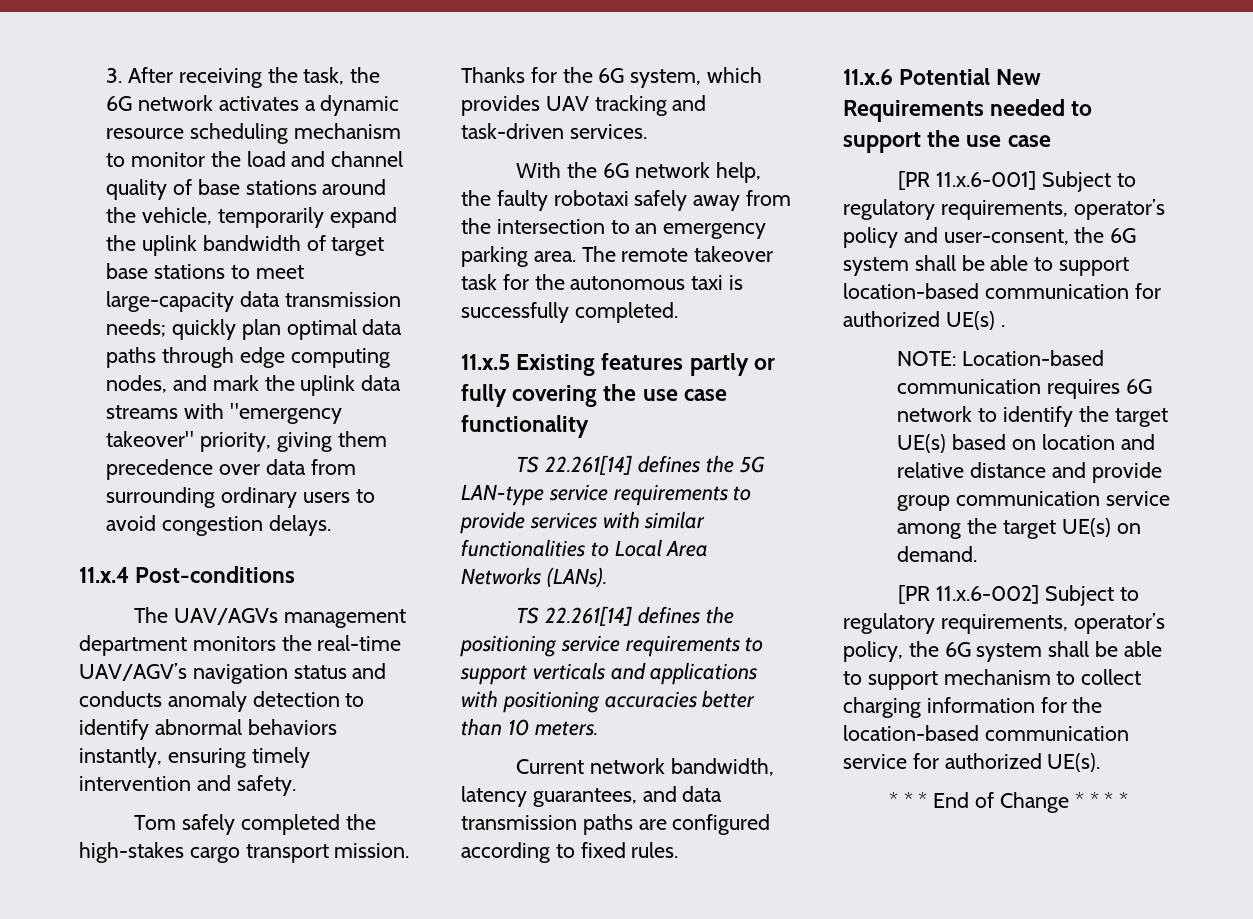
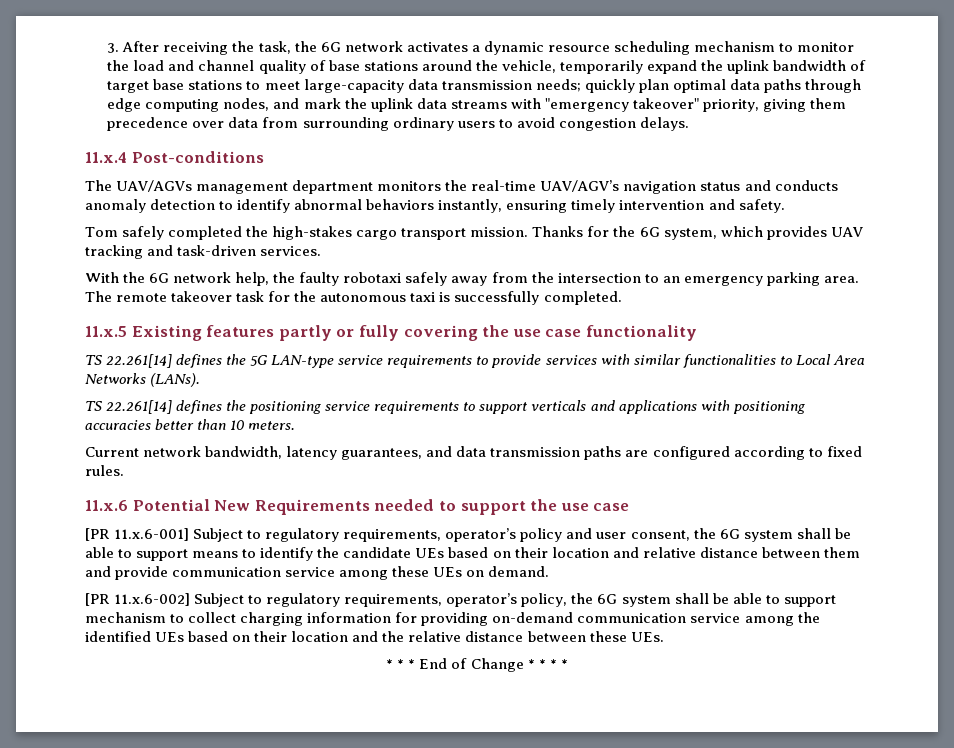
- [PR 11.x.6-001] Subject to regulatory requirements, operator’s policy and user-consent, the 6G system shall be able to support location-based communication for authorized UE(s) .
- NOTE: Location-based communication requires 6G network to identify the target UE(s) based on location and relative distance and provide group communication service among the target UE(s) on demand.
+ [PR 11.x.6-001] Subject to regulatory requirements, operator’s policy and user consent, the 6G system shall be able to support means to identify the candidate UEs based on their location and relative distance between them and provide communication service among these UEs on demand.
- [PR 11.x.6-002] Subject to regulatory requirements, operator’s policy, the 6G system shall be able to support mechanism to collect charging information for the location-based communication service for authorized UE(s).
+ [PR 11.x.6-002] Subject to regulatory requirements, operator’s policy, the 6G system shall be able to support mechanism to collect charging information for providing on-demand communication service among the identified UEs based on their location and the relative distance between these UEs.

